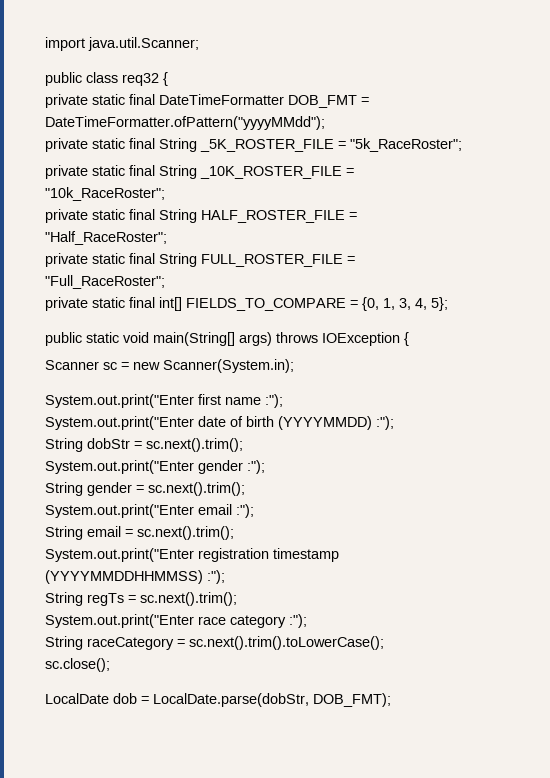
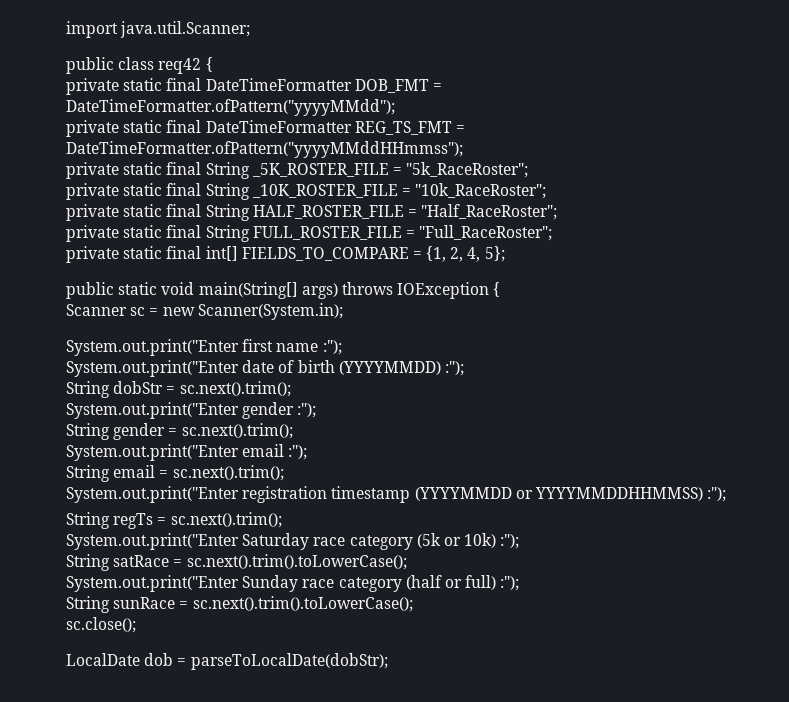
- public class req32 {
+ public class req42 {
+ private static final DateTimeFormatter REG_TS_FMT = DateTimeFormatter.ofPattern("yyyyMMddHHmmss");
- private static final int[] FIELDS_TO_COMPARE = {0, 1, 3, 4, 5};
+ private static final int[] FIELDS_TO_COMPARE = {1, 2, 4, 5};
- System.out.print("Enter registration timestamp (YYYYMMDDHHMMSS) :");
+ System.out.print("Enter registration timestamp (YYYYMMDD or YYYYMMDDHHMMSS) :");
- System.out.print("Enter race category :");
- String raceCategory = sc.next().trim().toLowerCase();
+ System.out.print("Enter Saturday race category (5k or 10k) :");
+ String satRace = sc.next().trim().toLowerCase();
+ System.out.print("Enter Sunday race category (half or full) :");
+ String sunRace = sc.next().trim().toLowerCase();
- LocalDate dob = LocalDate.parse(dobStr, DOB_FMT);
+ LocalDate dob = parseToLocalDate(dobStr);

